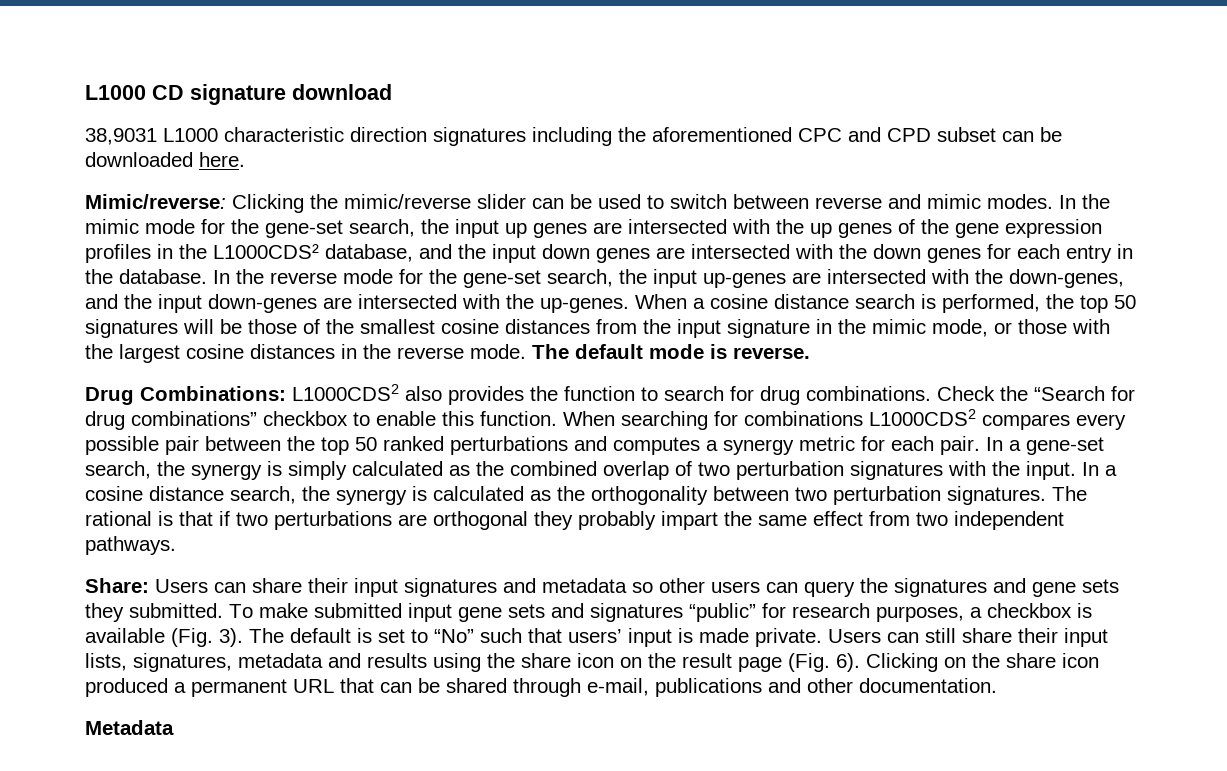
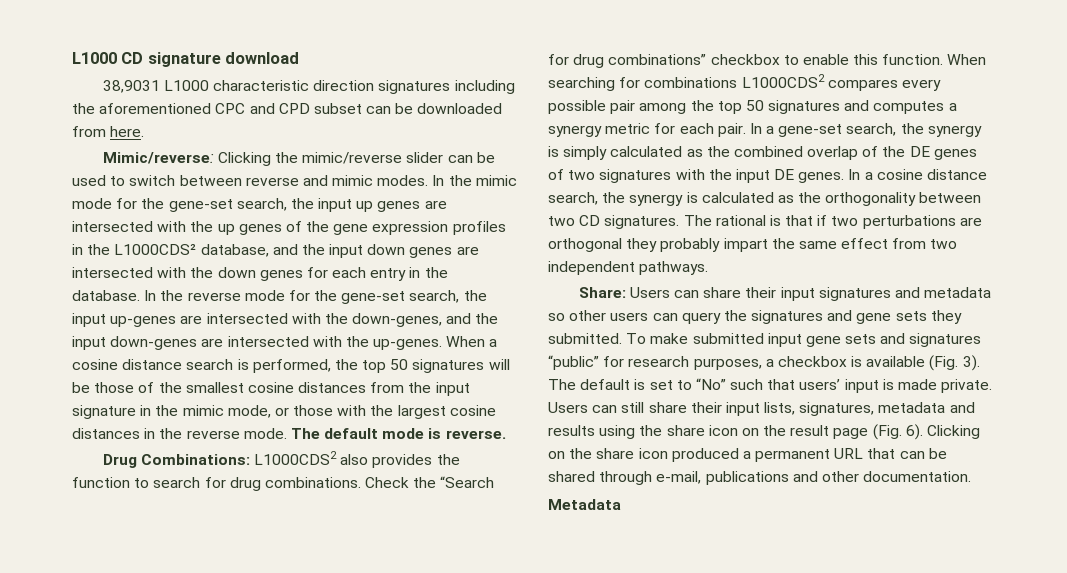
- 38,9031 L1000 characteristic direction signatures including the aforementioned CPC and CPD subset can be downloaded here.
+ 38,9031 L1000 characteristic direction signatures including the aforementioned CPC and CPD subset can be downloaded from here.
- When searching for combinations L1000CDS2 compares every possible pair between the top 50 ranked perturbations and computes a synergy metric for each pair.
+ When searching for combinations L1000CDS2 compares every possible pair among the top 50 signatures and computes a synergy metric for each pair.
- In a gene-set search, the synergy is simply calculated as the combined overlap of two perturbation signatures with the input.
+ In a gene-set search, the synergy is simply calculated as the combined overlap of the DE genes of two signatures with the input DE genes.
- In a cosine distance search, the synergy is calculated as the orthogonality between two perturbation signatures.
+ In a cosine distance search, the synergy is calculated as the orthogonality between two CD signatures.

